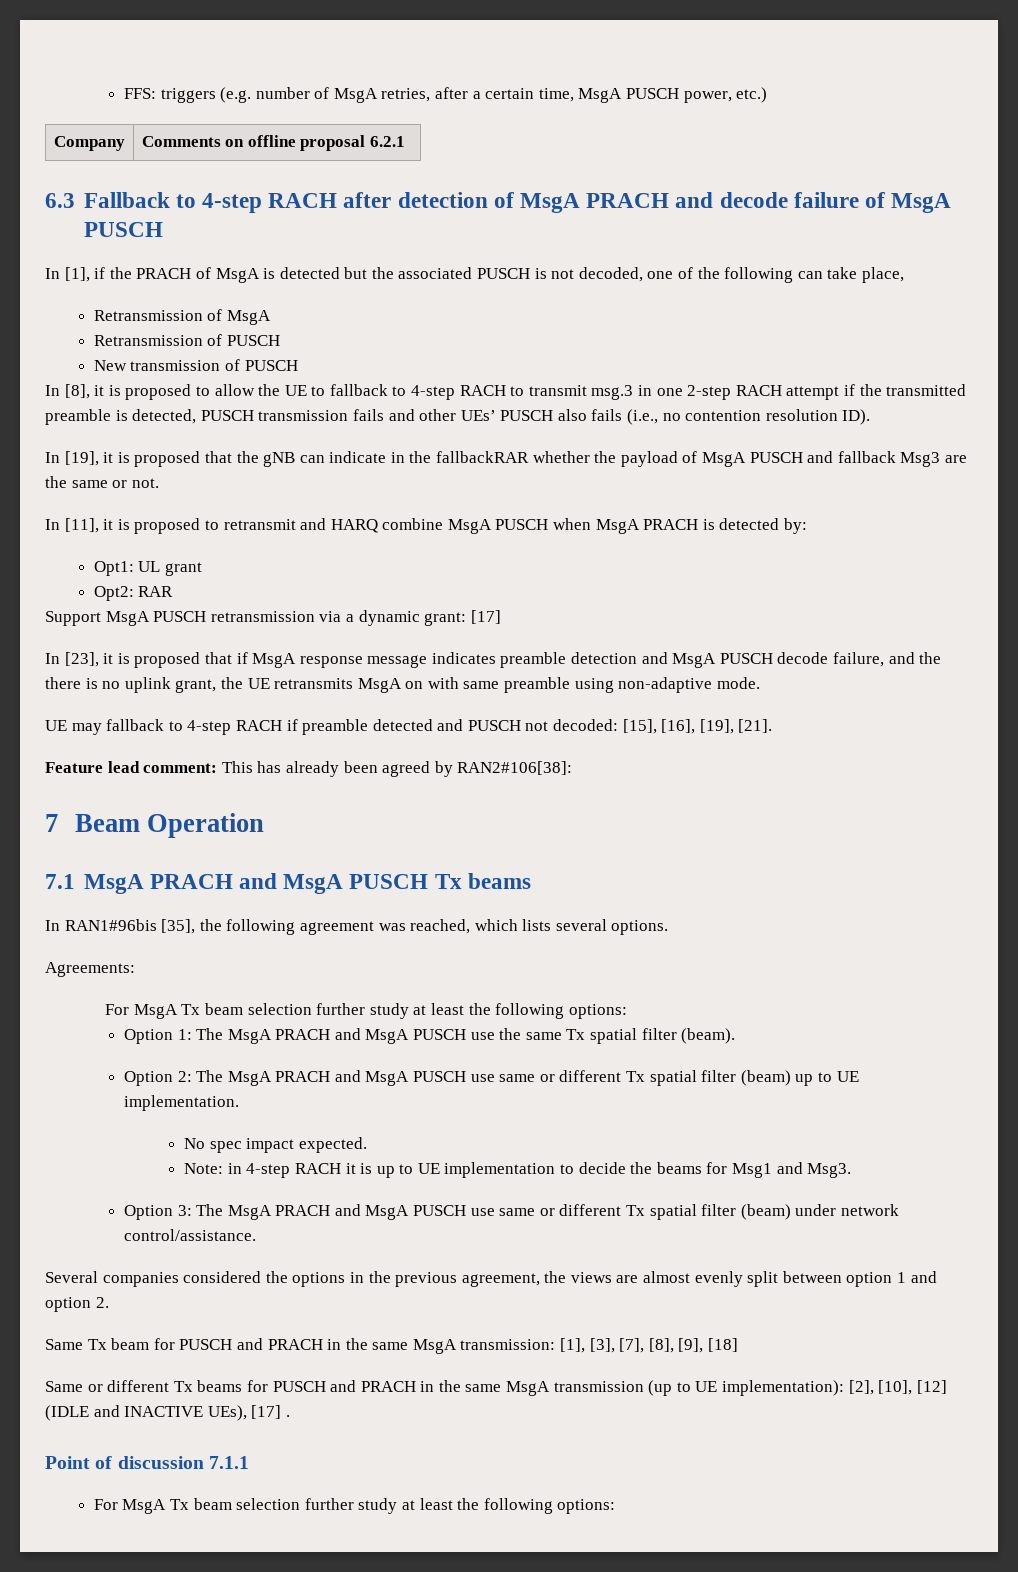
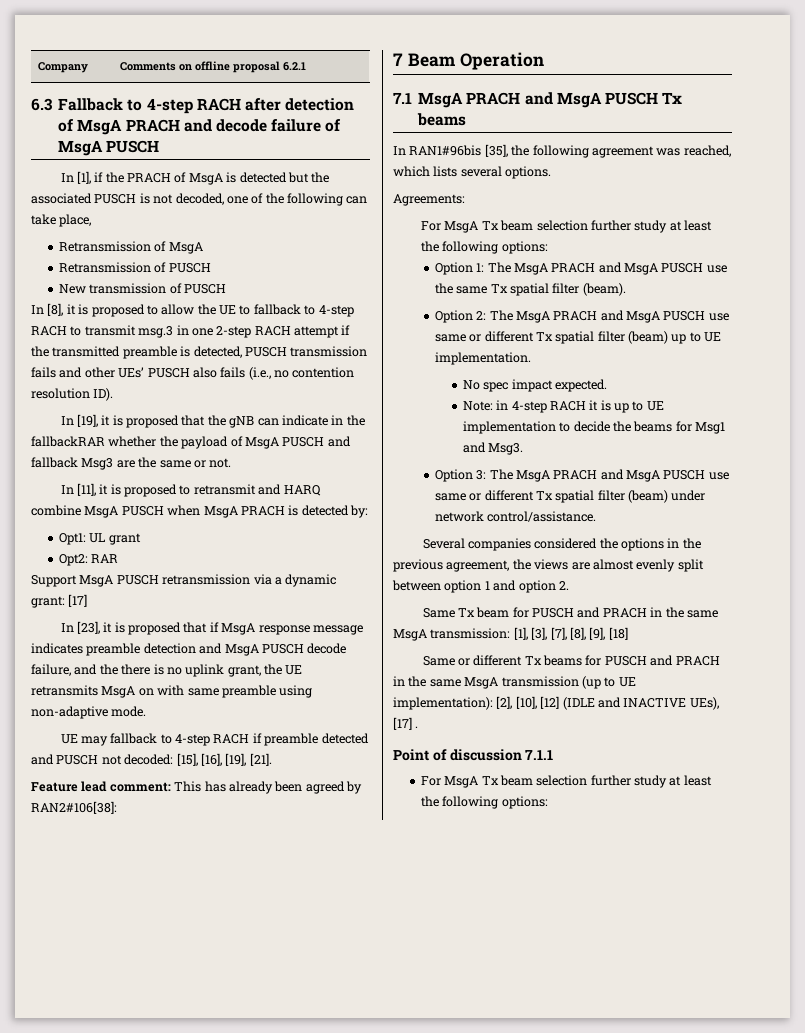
- FFS: triggers (e.g. number of MsgA retries, after a certain time, MsgA PUSCH power, etc.)

